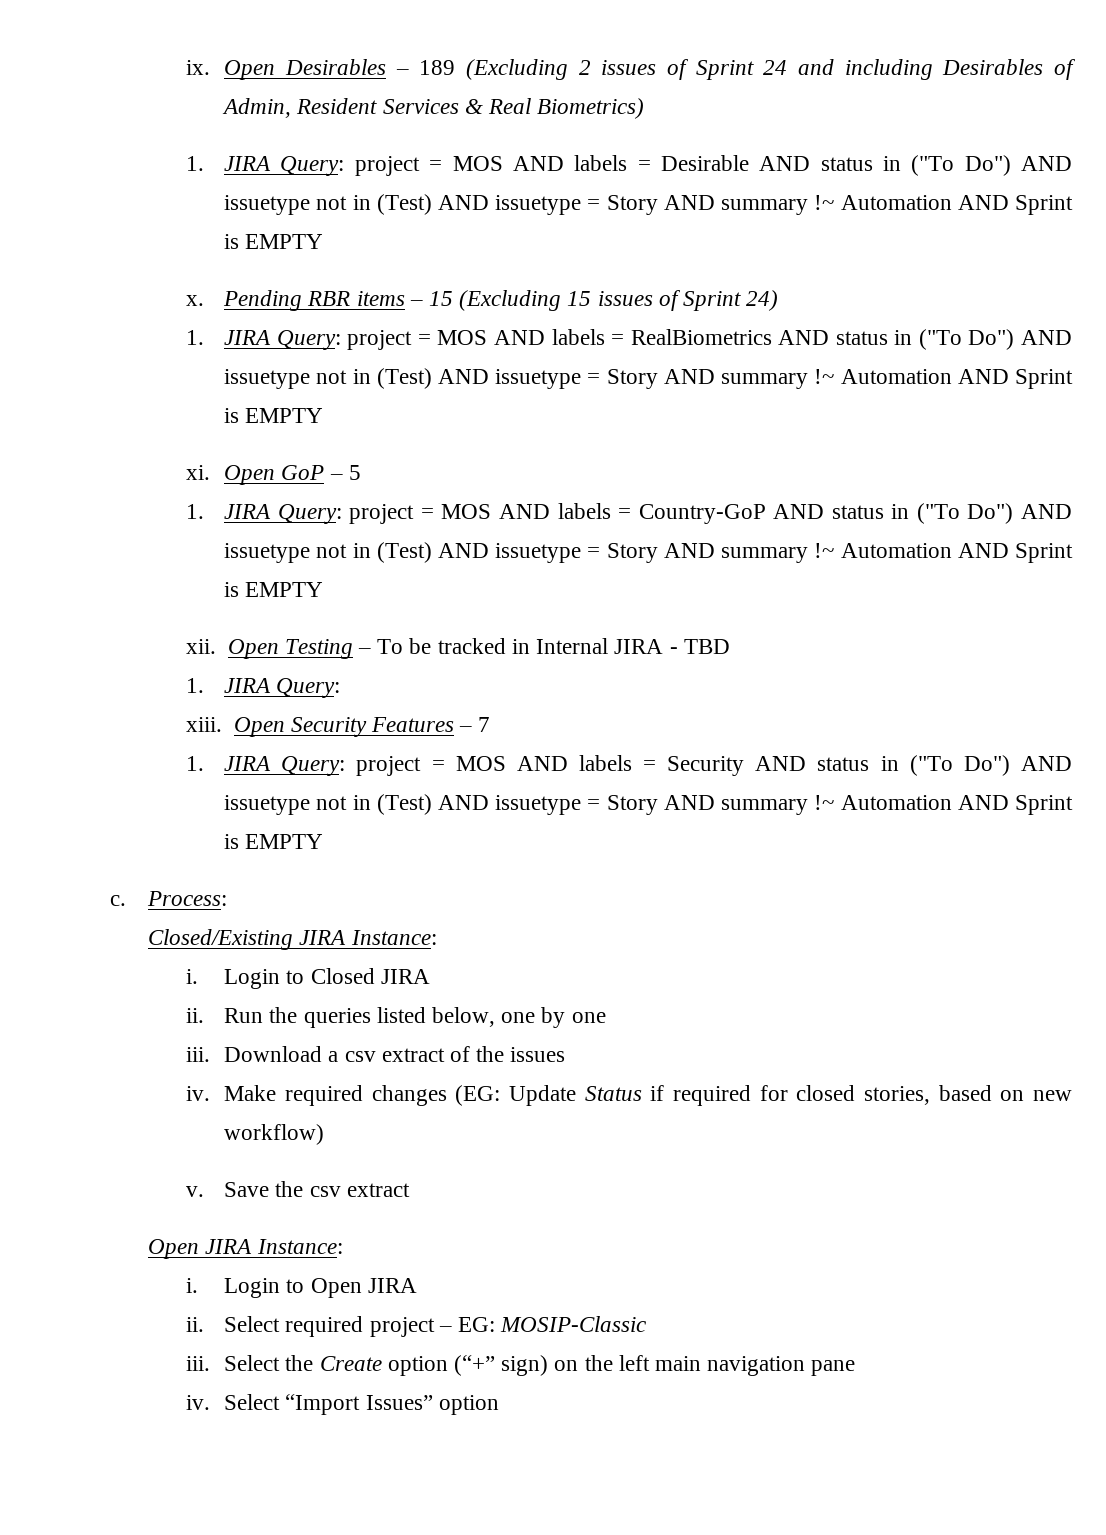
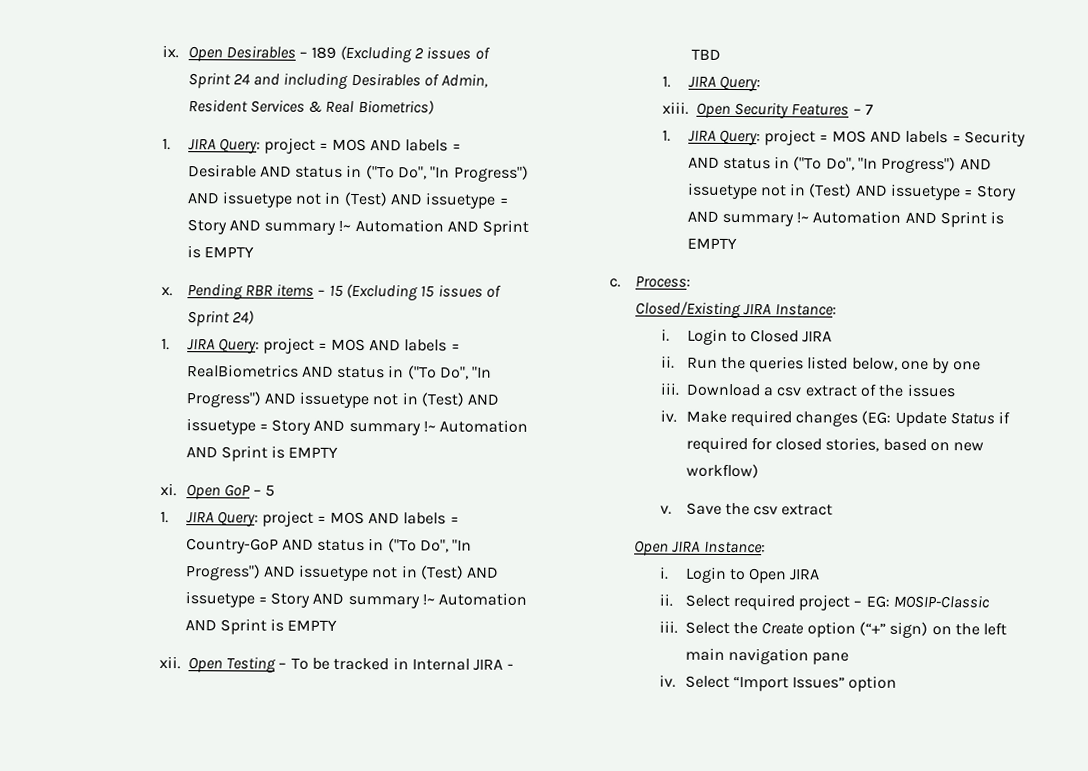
- 1. JIRA Query: project = MOS AND labels = Desirable AND status in ("To Do") AND issuetype not in (Test) AND issuetype = Story AND summary !~ Automation AND Sprint is EMPTY
+ 1. JIRA Query: project = MOS AND labels = Desirable AND status in ("To Do", "In Progress") AND issuetype not in (Test) AND issuetype = Story AND summary !~ Automation AND Sprint is EMPTY
- 1. JIRA Query: project = MOS AND labels = RealBiometrics AND status in ("To Do") AND issuetype not in (Test) AND issuetype = Story AND summary !~ Automation AND Sprint is EMPTY
+ 1. JIRA Query: project = MOS AND labels = RealBiometrics AND status in ("To Do", "In Progress") AND issuetype not in (Test) AND issuetype = Story AND summary !~ Automation AND Sprint is EMPTY
- 1. JIRA Query: project = MOS AND labels = Country-GoP AND status in ("To Do") AND issuetype not in (Test) AND issuetype = Story AND summary !~ Automation AND Sprint is EMPTY
+ 1. JIRA Query: project = MOS AND labels = Country-GoP AND status in ("To Do", "In Progress") AND issuetype not in (Test) AND issuetype = Story AND summary !~ Automation AND Sprint is EMPTY
- 1. JIRA Query: project = MOS AND labels = Security AND status in ("To Do") AND issuetype not in (Test) AND issuetype = Story AND summary !~ Automation AND Sprint is EMPTY
+ 1. JIRA Query: project = MOS AND labels = Security AND status in ("To Do", "In Progress") AND issuetype not in (Test) AND issuetype = Story AND summary !~ Automation AND Sprint is EMPTY

